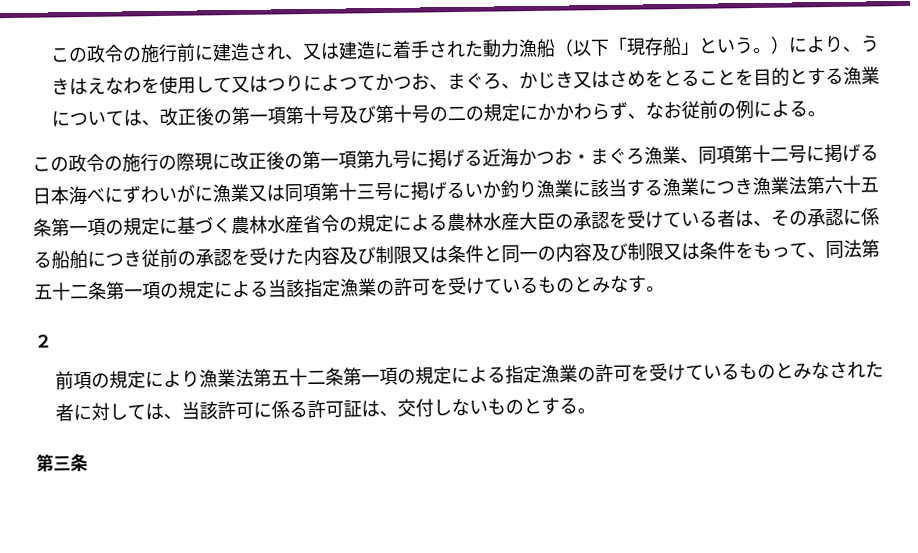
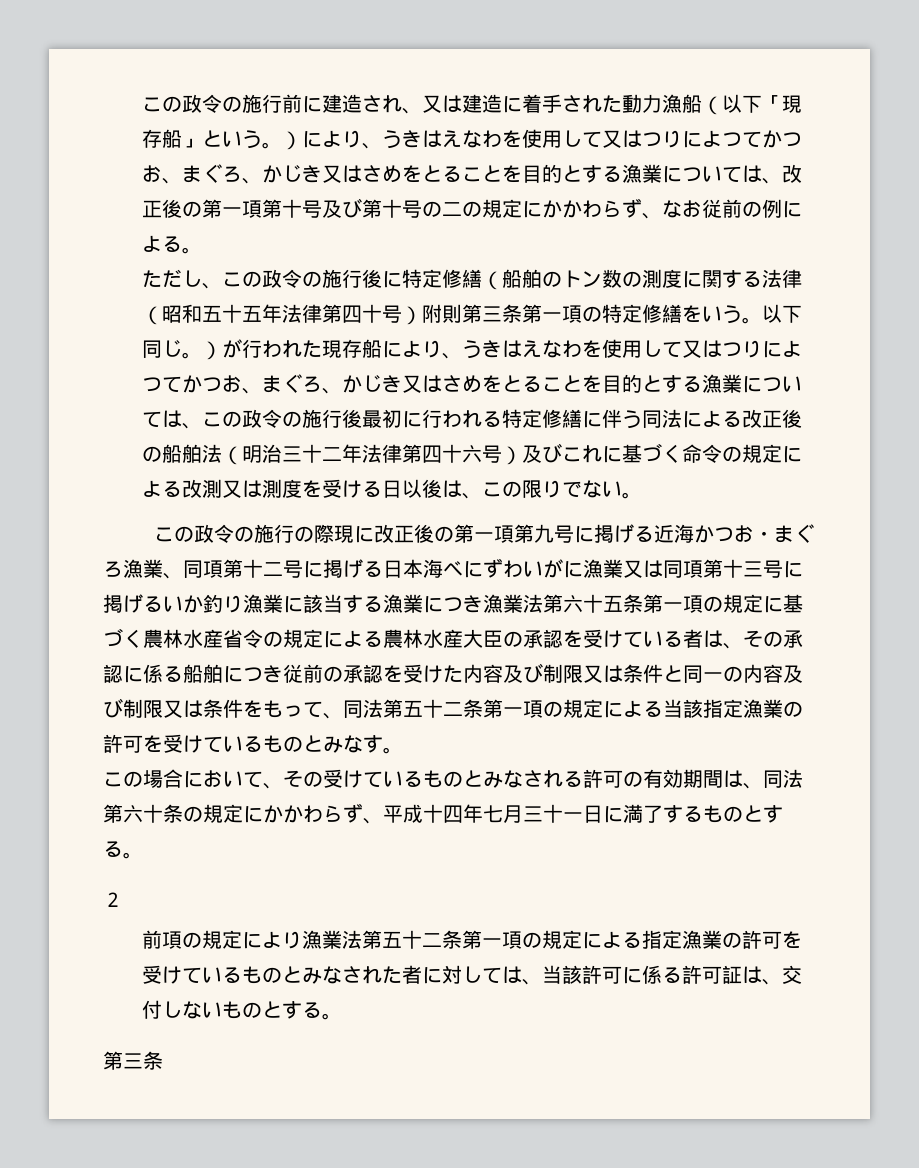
+ ただし、この政令の施行後に特定修繕（船舶のトン数の測度に関する法律（昭和五十五年法律第四十号）附則第三条第一項の特定修繕をいう。以下同じ。）が行われた現存船により、うきはえなわを使用して又はつりによつてかつお、まぐろ、かじき又はさめをとることを目的とする漁業については、この政令の施行後最初に行われる特定修繕に伴う同法による改正後の船舶法（明治三十二年法律第四十六号）及びこれに基づく命令の規定による改測又は測度を受ける日以後は、この限りでない。
+ この場合において、その受けているものとみなされる許可の有効期間は、同法第六十条の規定にかかわらず、平成十四年七月三十一日に満了するものとする。

